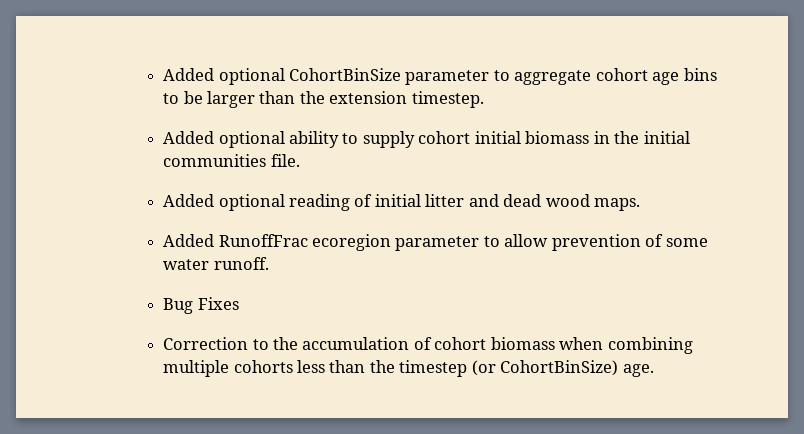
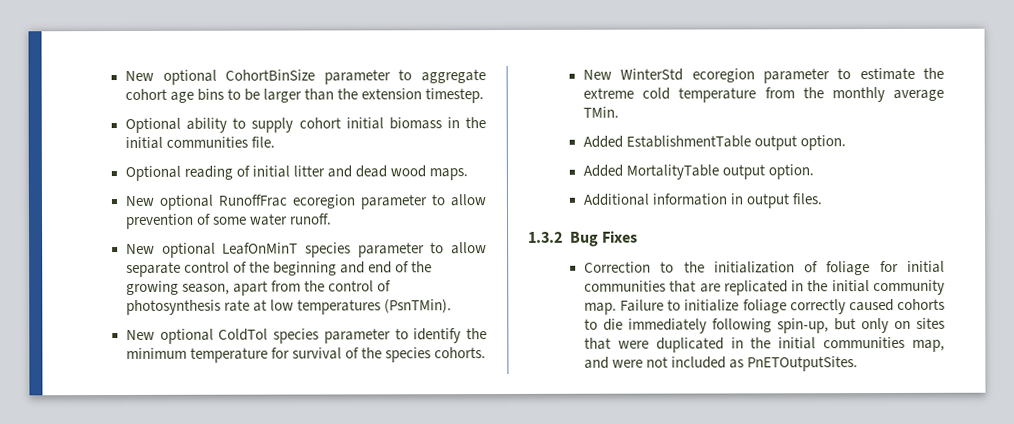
- Added optional CohortBinSize parameter to aggregate cohort age bins to be larger than the extension timestep.
+ New optional CohortBinSize parameter to aggregate cohort age bins to be larger than the extension timestep.
- Added optional ability to supply cohort initial biomass in the initial communities file.
+ Optional ability to supply cohort initial biomass in the initial communities file.
- Added optional reading of initial litter and dead wood maps.
+ Optional reading of initial litter and dead wood maps.
- Added RunoffFrac ecoregion parameter to allow prevention of some water runoff.
+ New optional RunoffFrac ecoregion parameter to allow prevention of some water runoff.
- Bug Fixes
+ New optional LeafOnMinT species parameter to allow separate control of the beginning and end of the growing season, apart from the control of photosynthesis rate at low temperatures (PsnTMin).
+ New optional ColdTol species parameter to identify the minimum temperature for survival of the species cohorts.
+ New WinterStd ecoregion parameter to estimate the extreme cold temperature from the monthly average TMin.
+ Added EstablishmentTable output option.
+ Added MortalityTable output option.
+ Additional information in output files.
+ 1.3.2 Bug Fixes
- Correction to the accumulation of cohort biomass when combining multiple cohorts less than the timestep (or CohortBinSize) age.
+ Correction to the initialization of foliage for initial communities that are replicated in the initial community map. Failure to initialize foliage correctly caused cohorts to die immediately following spin-up, but only on sites that were duplicated in the initial communities map, and were not included as PnETOutputSites.

